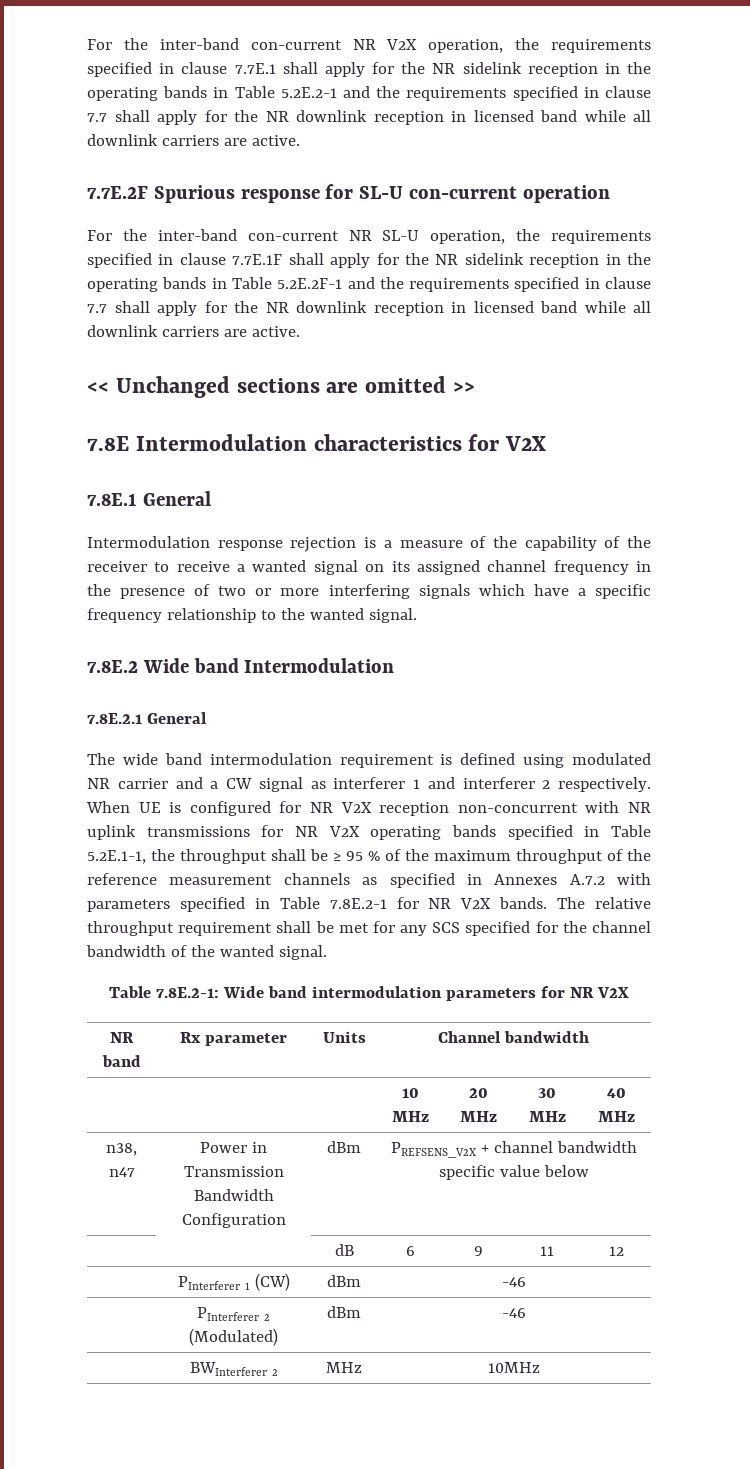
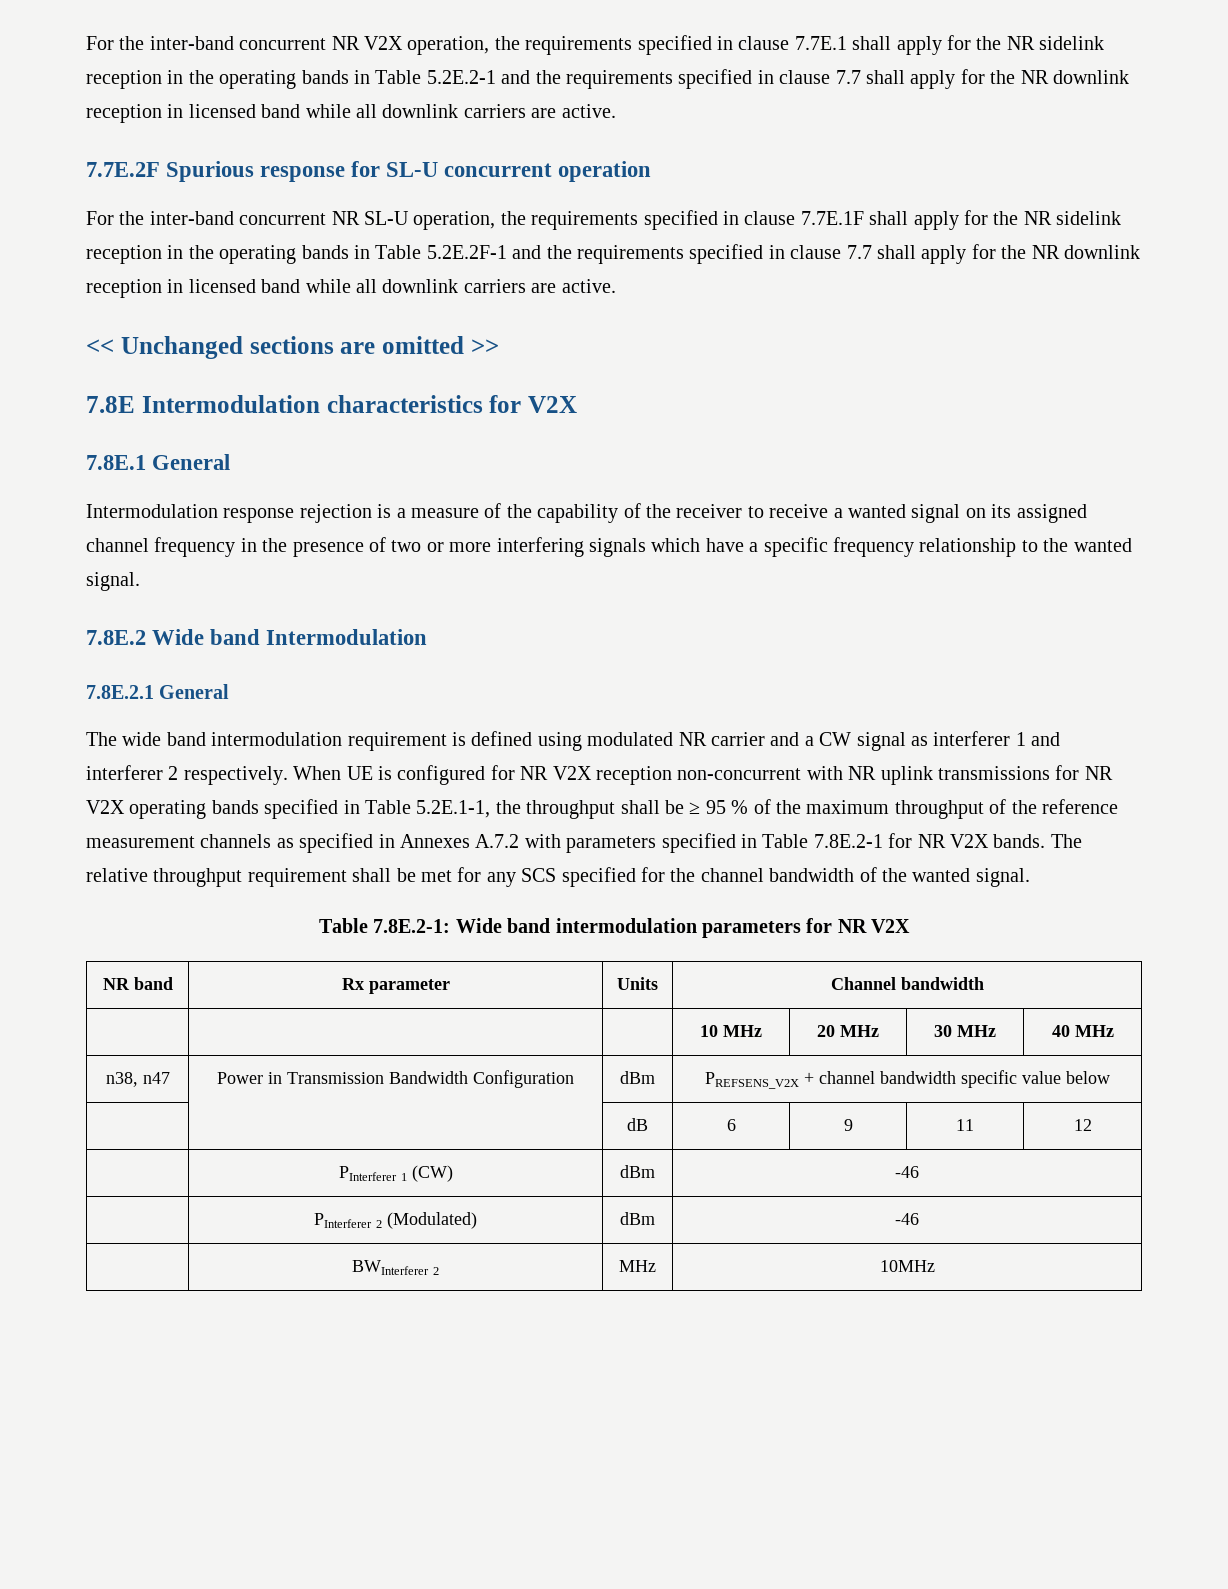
- For the inter-band con-current NR V2X operation, the requirements specified in clause 7.7E.1 shall apply for the NR sidelink reception in the operating bands in Table 5.2E.2-1 and the requirements specified in clause 7.7 shall apply for the NR downlink reception in licensed band while all downlink carriers are active.
+ For the inter-band concurrent NR V2X operation, the requirements specified in clause 7.7E.1 shall apply for the NR sidelink reception in the operating bands in Table 5.2E.2-1 and the requirements specified in clause 7.7 shall apply for the NR downlink reception in licensed band while all downlink carriers are active.
- 7.7E.2F Spurious response for SL-U con-current operation
+ 7.7E.2F Spurious response for SL-U concurrent operation
- For the inter-band con-current NR SL-U operation, the requirements specified in clause 7.7E.1F shall apply for the NR sidelink reception in the operating bands in Table 5.2E.2F-1 and the requirements specified in clause 7.7 shall apply for the NR downlink reception in licensed band while all downlink carriers are active.
+ For the inter-band concurrent NR SL-U operation, the requirements specified in clause 7.7E.1F shall apply for the NR sidelink reception in the operating bands in Table 5.2E.2F-1 and the requirements specified in clause 7.7 shall apply for the NR downlink reception in licensed band while all downlink carriers are active.

